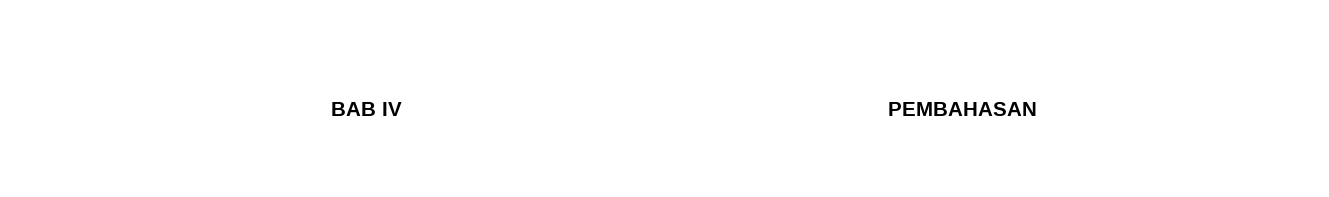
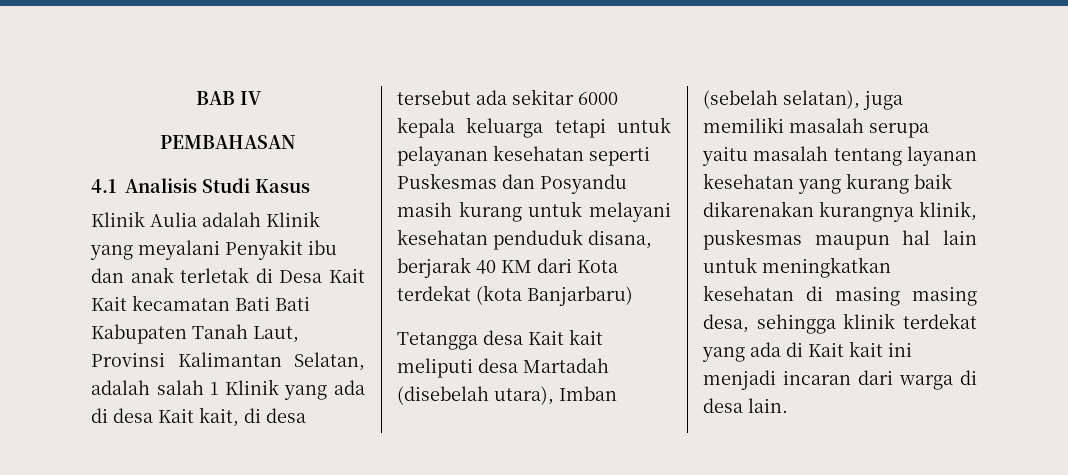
+ 4.1 Analisis Studi Kasus
+ Klinik Aulia adalah Klinik yang meyalani Penyakit ibu dan anak terletak di Desa Kait Kait kecamatan Bati Bati Kabupaten Tanah Laut, Provinsi Kalimantan Selatan, adalah salah 1 Klinik yang ada di desa Kait kait, di desa tersebut ada sekitar 6000 kepala keluarga tetapi untuk pelayanan kesehatan seperti Puskesmas dan Posyandu masih kurang untuk melayani kesehatan penduduk disana, berjarak 40 KM dari Kota terdekat (kota Banjarbaru)
+ Tetangga desa Kait kait meliputi desa Martadah (disebelah utara), Imban (sebelah selatan), juga memiliki masalah serupa yaitu masalah tentang layanan kesehatan yang kurang baik dikarenakan kurangnya klinik, puskesmas maupun hal lain untuk meningkatkan kesehatan di masing masing desa, sehingga klinik terdekat yang ada di Kait kait ini menjadi incaran dari warga di desa lain.

